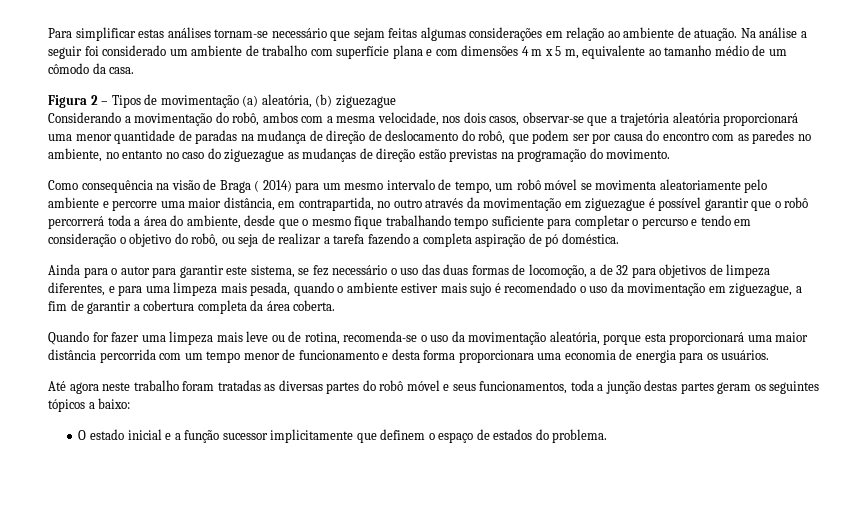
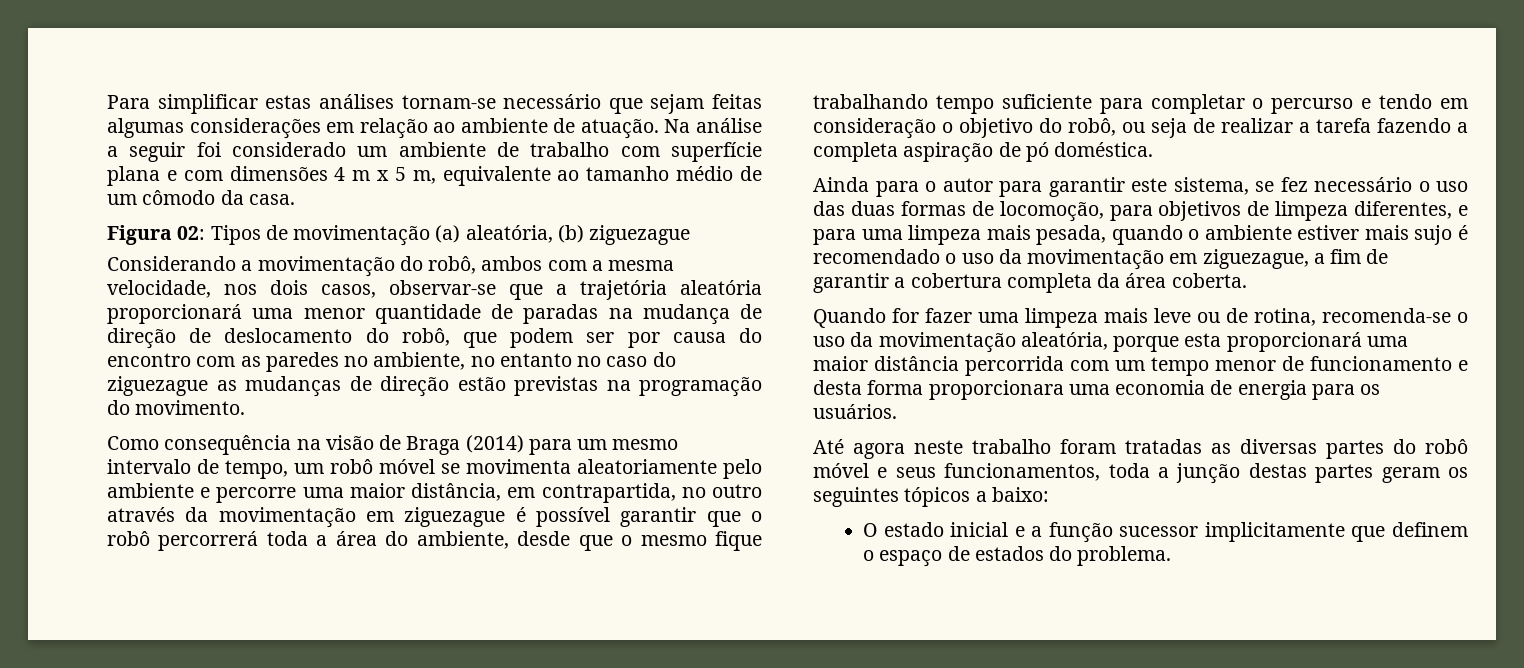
- Figura 2 – Tipos de movimentação (a) aleatória, (b) ziguezague
+ Figura 02: Tipos de movimentação (a) aleatória, (b) ziguezague
- Como consequência na visão de Braga ( 2014) para um mesmo intervalo de tempo, um robô móvel se movimenta aleatoriamente pelo ambiente e percorre uma maior distância, em contrapartida, no outro através da movimentação em ziguezague é possível garantir que o robô percorrerá toda a área do ambiente, desde que o mesmo fique trabalhando tempo suficiente para completar o percurso e tendo em consideração o objetivo do robô, ou seja de realizar a tarefa fazendo a completa aspiração de pó doméstica.
+ Como consequência na visão de Braga (2014) para um mesmo intervalo de tempo, um robô móvel se movimenta aleatoriamente pelo ambiente e percorre uma maior distância, em contrapartida, no outro através da movimentação em ziguezague é possível garantir que o robô percorrerá toda a área do ambiente, desde que o mesmo fique trabalhando tempo suficiente para completar o percurso e tendo em consideração o objetivo do robô, ou seja de realizar a tarefa fazendo a completa aspiração de pó doméstica.
- Ainda para o autor para garantir este sistema, se fez necessário o uso das duas formas de locomoção, a de 32 para objetivos de limpeza diferentes, e para uma limpeza mais pesada, quando o ambiente estiver mais sujo é recomendado o uso da movimentação em ziguezague, a fim de garantir a cobertura completa da área coberta.
+ Ainda para o autor para garantir este sistema, se fez necessário o uso das duas formas de locomoção, para objetivos de limpeza diferentes, e para uma limpeza mais pesada, quando o ambiente estiver mais sujo é recomendado o uso da movimentação em ziguezague, a fim de garantir a cobertura completa da área coberta.

